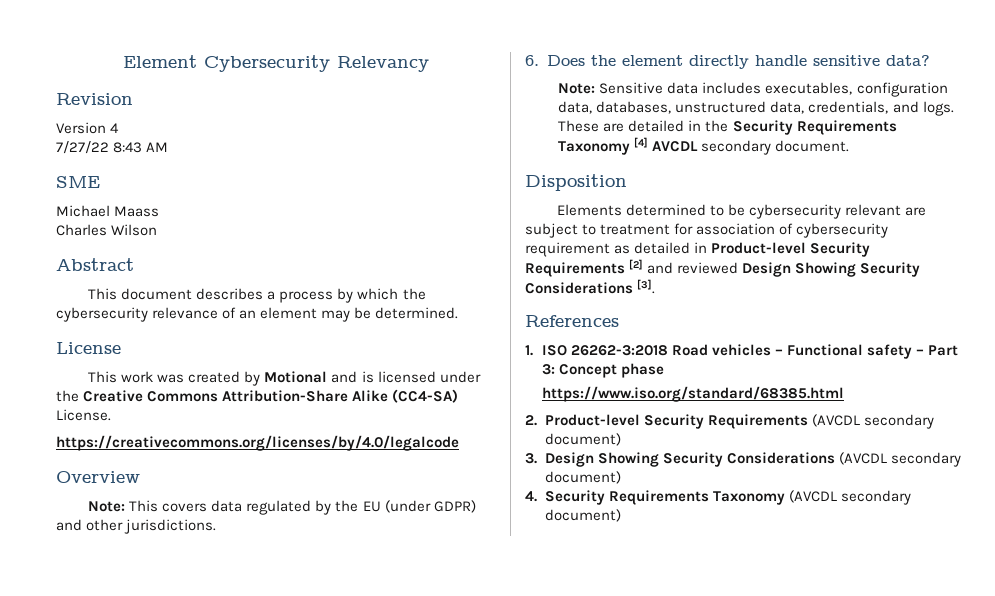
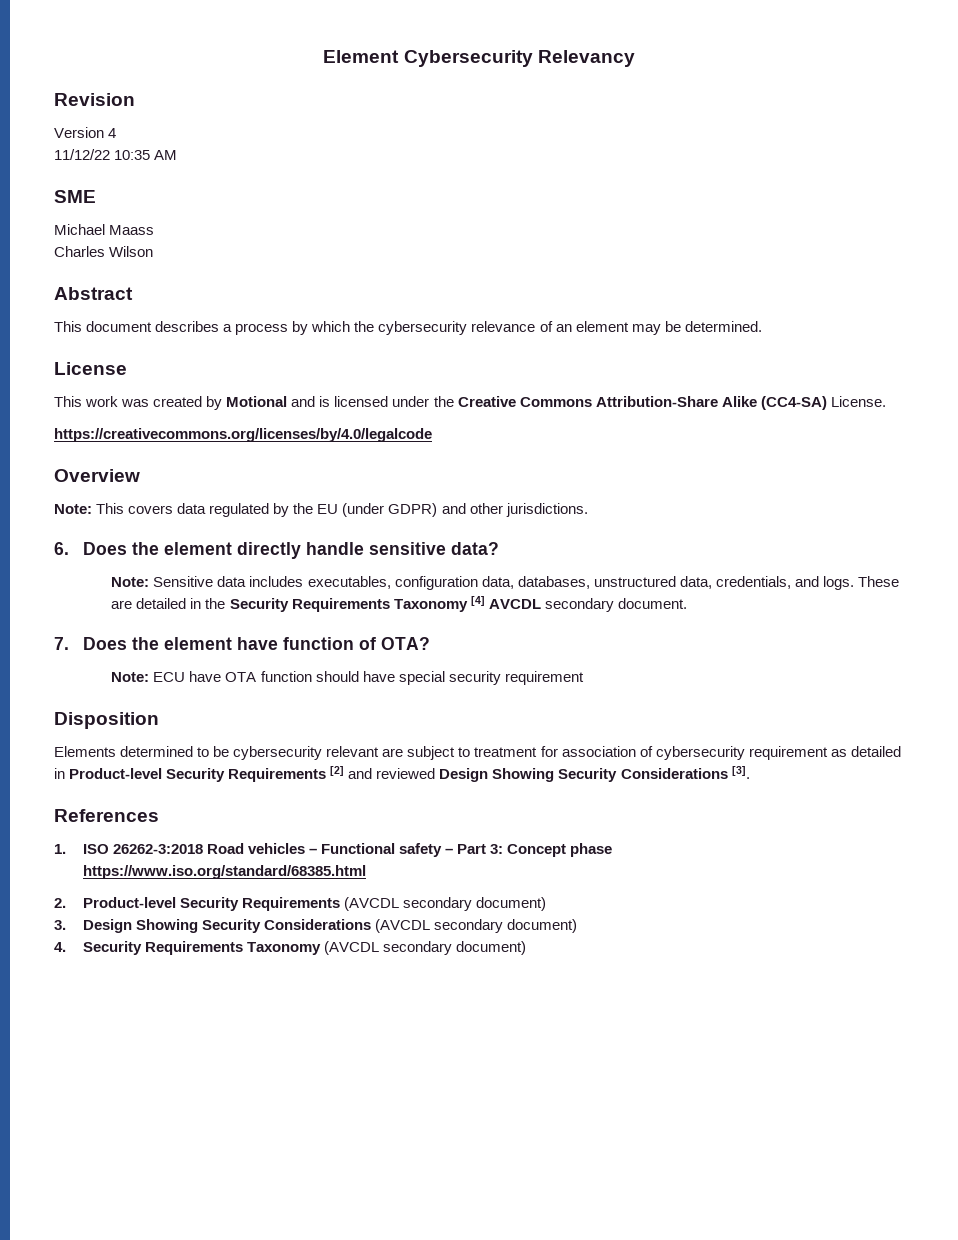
- 7/27/22 8:43 AM
+ 11/12/22 10:35 AM
+ 7. Does the element have function of OTA?
+ Note: ECU have OTA function should have special security requirement

